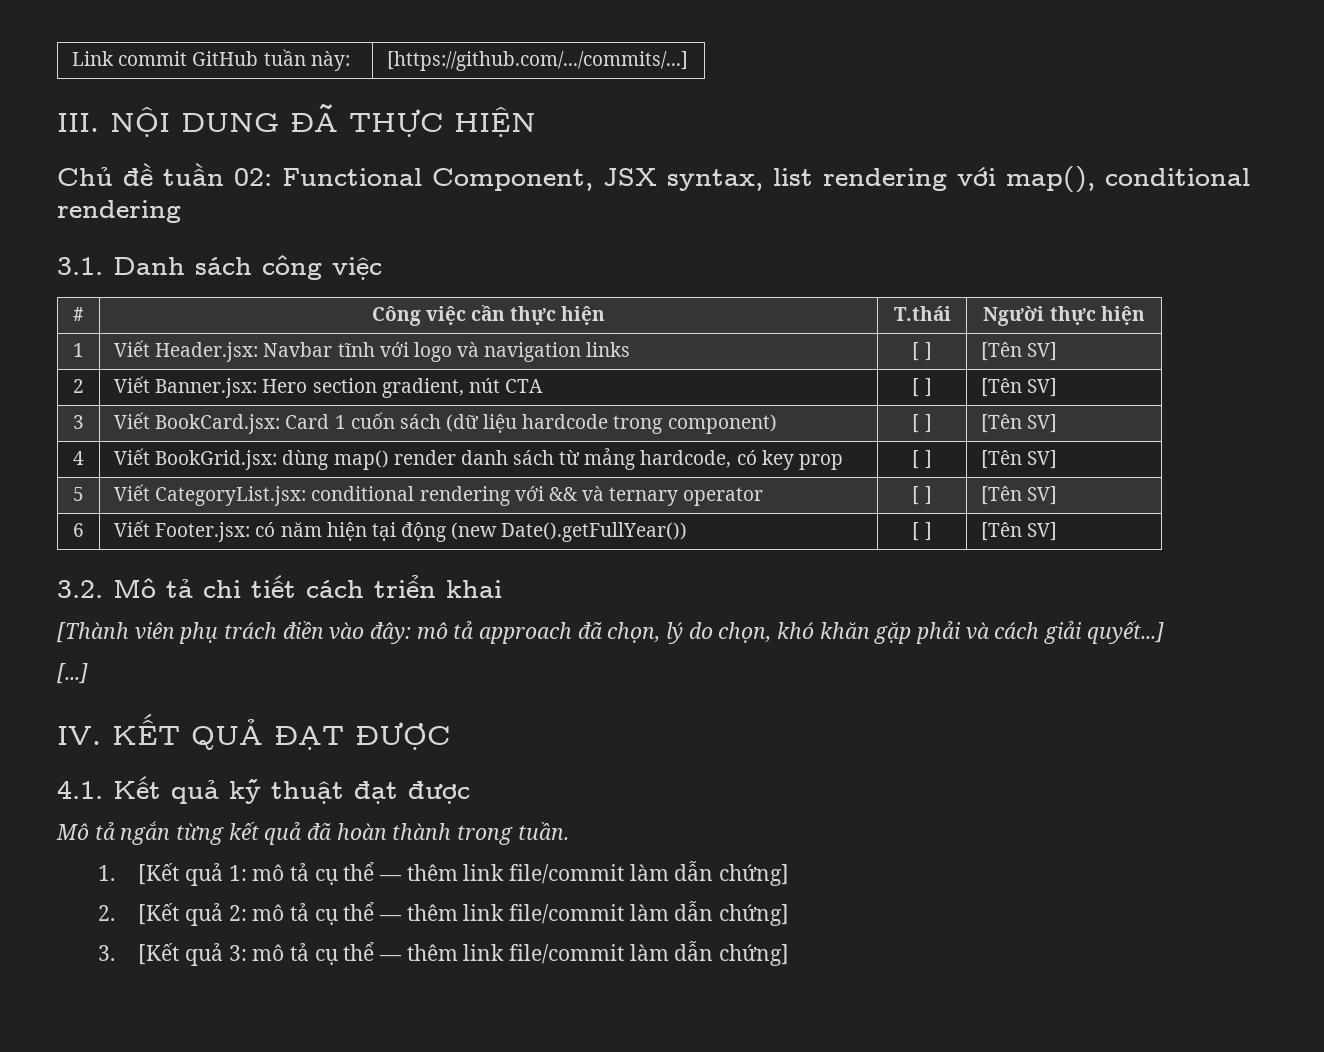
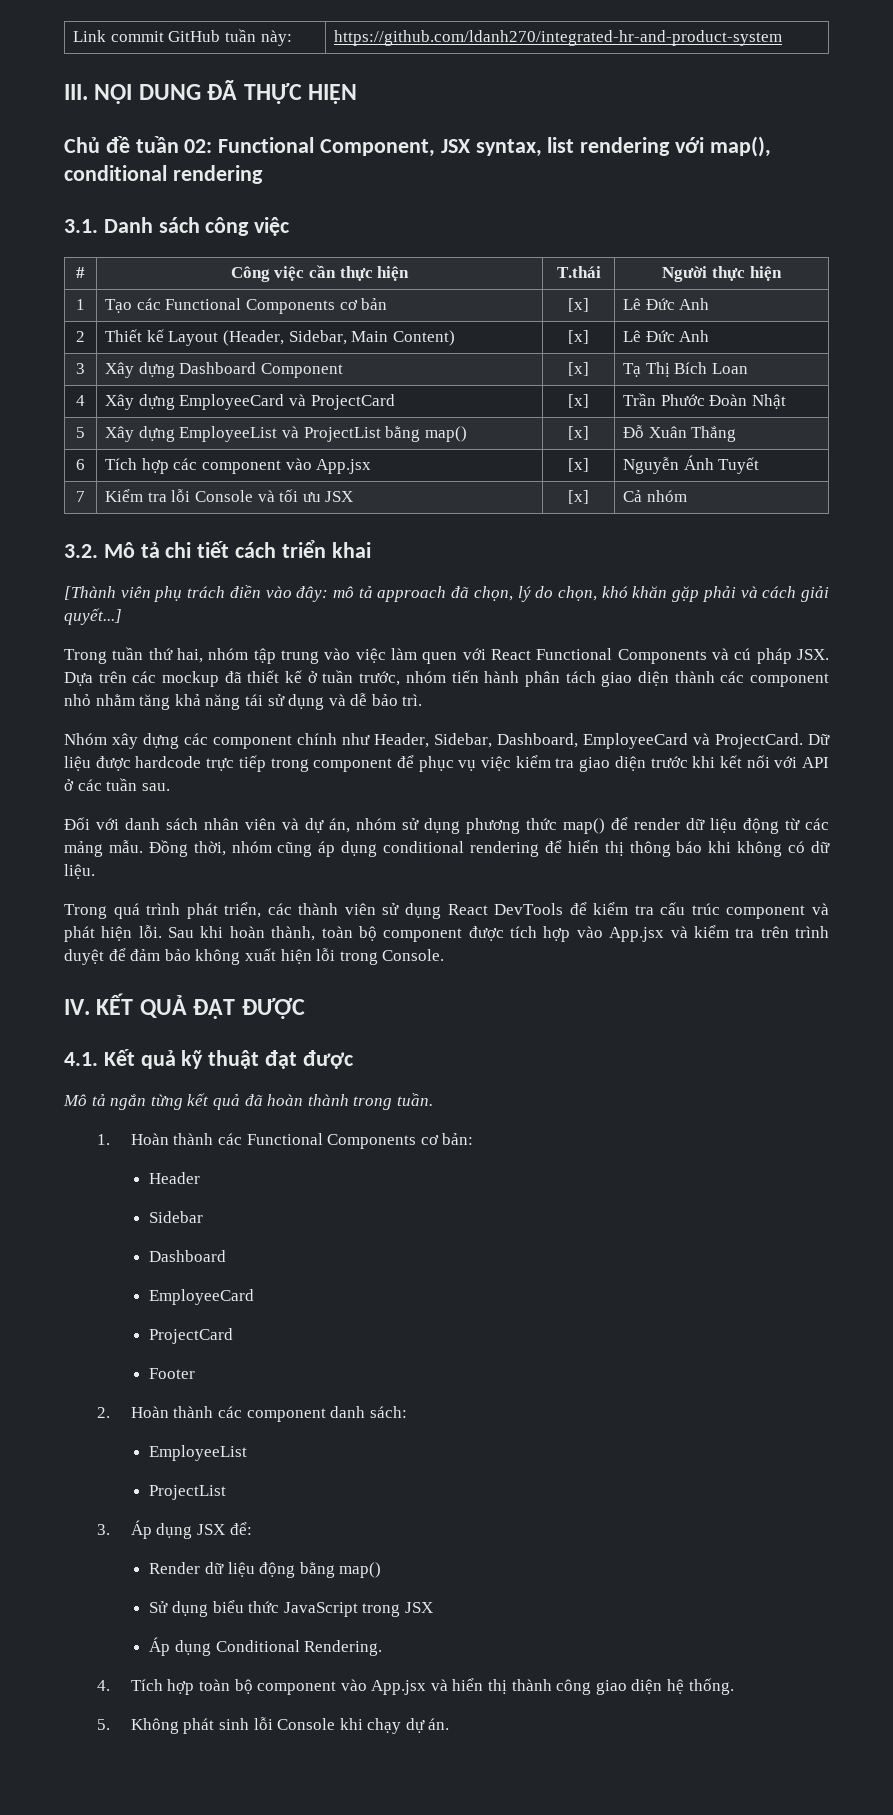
- Link commit GitHub tuần này: | [https://github.com/.../commits/...]
+ Link commit GitHub tuần này: | https://github.com/ldanh270/integrated-hr-and-product-system
- 1 | Viết Header.jsx: Navbar tĩnh với logo và navigation links | [ ] | [Tên SV]
- 2 | Viết Banner.jsx: Hero section gradient, nút CTA | [ ] | [Tên SV]
- 3 | Viết BookCard.jsx: Card 1 cuốn sách (dữ liệu hardcode trong component) | [ ] | [Tên SV]
- 4 | Viết BookGrid.jsx: dùng map() render danh sách từ mảng hardcode, có key prop | [ ] | [Tên SV]
- 5 | Viết CategoryList.jsx: conditional rendering với && và ternary operator | [ ] | [Tên SV]
- 6 | Viết Footer.jsx: có năm hiện tại động (new Date().getFullYear()) | [ ] | [Tên SV]
+ 1 | Tạo các Functional Components cơ bản | [x] | Lê Đức Anh
+ 2 | Thiết kế Layout (Header, Sidebar, Main Content) | [x] | Lê Đức Anh
+ 3 | Xây dựng Dashboard Component | [x] | Tạ Thị Bích Loan
+ 4 | Xây dựng EmployeeCard và ProjectCard | [x] | Trần Phước Đoàn Nhật
+ 5 | Xây dựng EmployeeList và ProjectList bằng map() | [x] | Đỗ Xuân Thắng
+ 6 | Tích hợp các component vào App.jsx | [x] | Nguyễn Ánh Tuyết
+ 7 | Kiểm tra lỗi Console và tối ưu JSX | [x] | Cả nhóm
- [...]
+ Trong tuần thứ hai, nhóm tập trung vào việc làm quen với React Functional Components và cú pháp JSX. Dựa trên các mockup đã thiết kế ở tuần trước, nhóm tiến hành phân tách giao diện thành các component nhỏ nhằm tăng khả năng tái sử dụng và dễ bảo trì.
+ Nhóm xây dựng các component chính như Header, Sidebar, Dashboard, EmployeeCard và ProjectCard. Dữ liệu được hardcode trực tiếp trong component để phục vụ việc kiểm tra giao diện trước khi kết nối với API ở các tuần sau.
+ Đối với danh sách nhân viên và dự án, nhóm sử dụng phương thức map() để render dữ liệu động từ các mảng mẫu. Đồng thời, nhóm cũng áp dụng conditional rendering để hiển thị thông báo khi không có dữ liệu.
+ Trong quá trình phát triển, các thành viên sử dụng React DevTools để kiểm tra cấu trúc component và phát hiện lỗi. Sau khi hoàn thành, toàn bộ component được tích hợp vào App.jsx và kiểm tra trên trình duyệt để đảm bảo không xuất hiện lỗi trong Console.
- 1. [Kết quả 1: mô tả cụ thể — thêm link file/commit làm dẫn chứng]
- 2. [Kết quả 2: mô tả cụ thể — thêm link file/commit làm dẫn chứng]
- 3. [Kết quả 3: mô tả cụ thể — thêm link file/commit làm dẫn chứng]
+ 1. Hoàn thành các Functional Components cơ bản:
+ Header
+ Sidebar
+ Dashboard
+ EmployeeCard
+ ProjectCard
+ Footer
+ 2. Hoàn thành các component danh sách:
+ EmployeeList
+ ProjectList
+ 3. Áp dụng JSX để:
+ Render dữ liệu động bằng map()
+ Sử dụng biểu thức JavaScript trong JSX
+ Áp dụng Conditional Rendering.
+ 4. Tích hợp toàn bộ component vào App.jsx và hiển thị thành công giao diện hệ thống.
+ 5. Không phát sinh lỗi Console khi chạy dự án.

